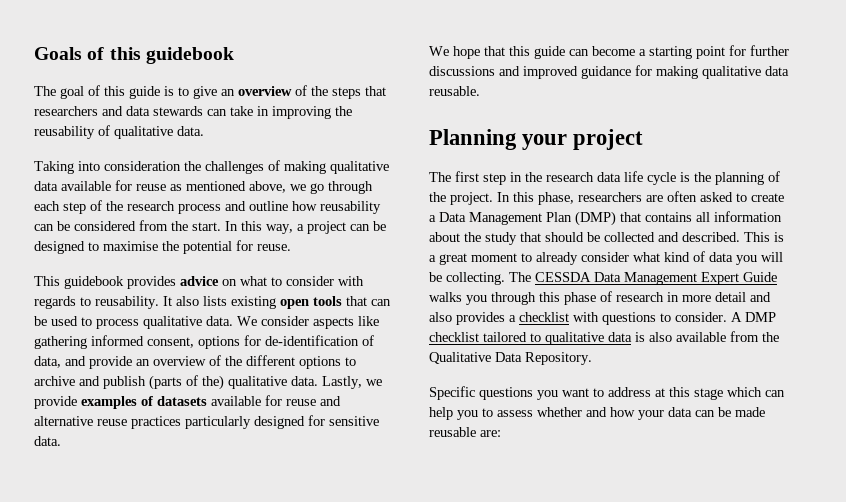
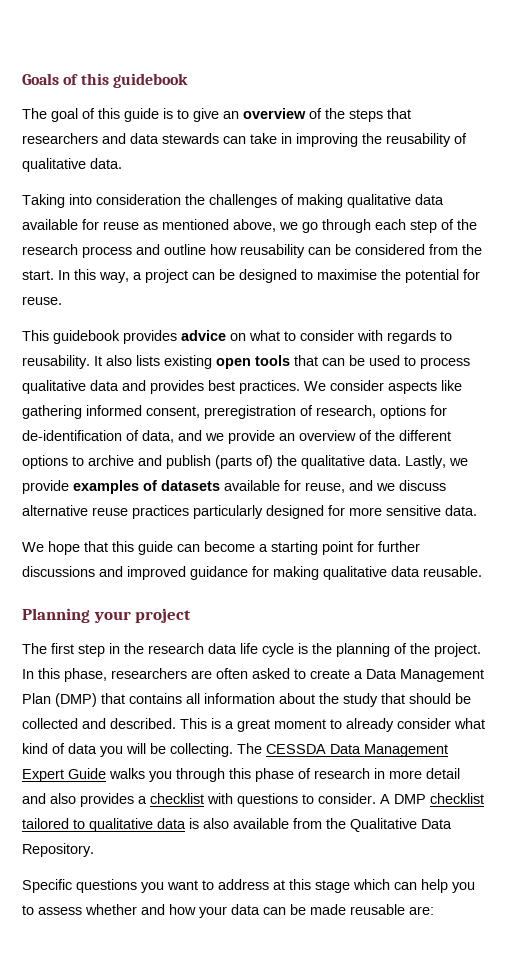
- It also lists existing open tools that can be used to process qualitative data.
+ It also lists existing open tools that can be used to process qualitative data and provides best practices.
- We consider aspects like gathering informed consent, options for de-identification of data, and provide an overview of the different options to archive and publish (parts of the) qualitative data.
+ We consider aspects like gathering informed consent, preregistration of research, options for de-identification of data, and we provide an overview of the different options to archive and publish (parts of) the qualitative data.
- Lastly, we provide examples of datasets available for reuse and alternative reuse practices particularly designed for sensitive data.
+ Lastly, we provide examples of datasets available for reuse, and we discuss alternative reuse practices particularly designed for more sensitive data.

